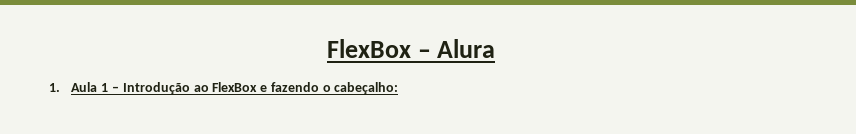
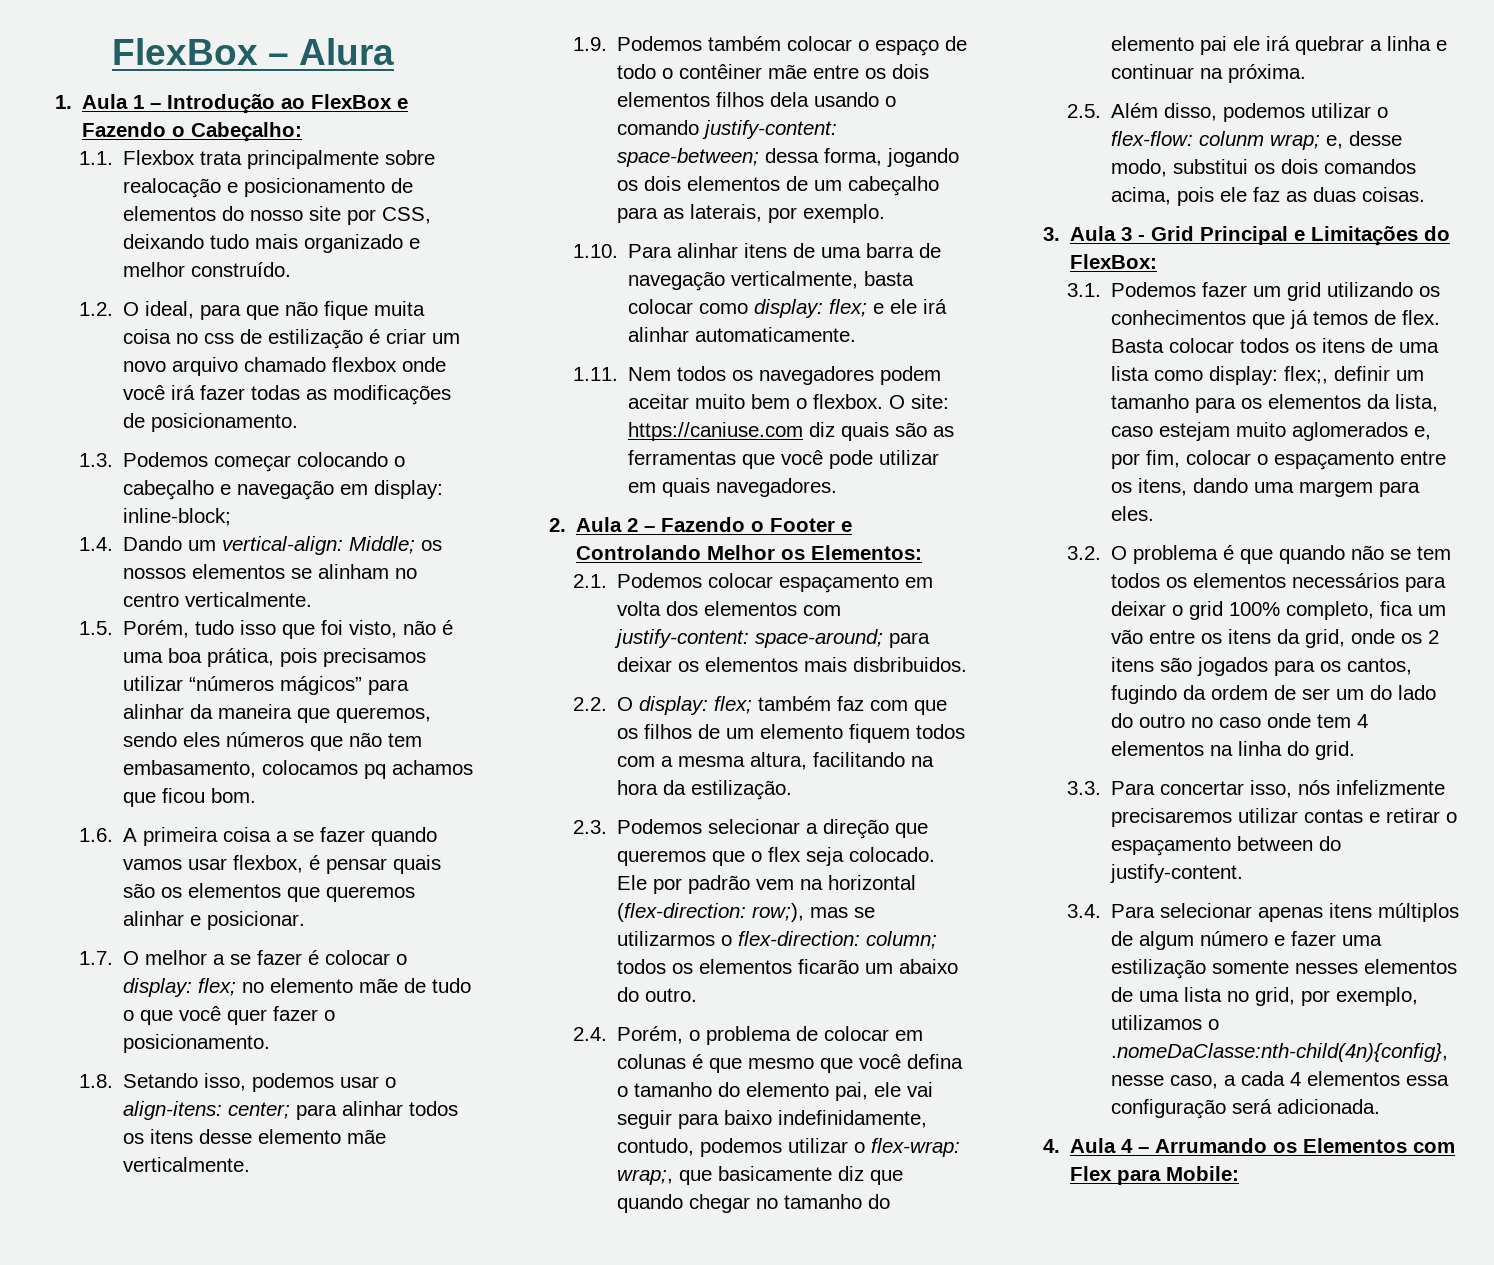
- 1. Aula 1 – Introdução ao FlexBox e fazendo o cabeçalho:
+ 1. Aula 1 – Introdução ao FlexBox e Fazendo o Cabeçalho:
+ 1.1. Flexbox trata principalmente sobre realocação e posicionamento de elementos do nosso site por CSS, deixando tudo mais organizado e melhor construído.
+ 1.2. O ideal, para que não fique muita coisa no css de estilização é criar um novo arquivo chamado flexbox onde você irá fazer todas as modificações de posicionamento.
+ 1.3. Podemos começar colocando o cabeçalho e navegação em display: inline-block;
+ 1.4. Dando um vertical-align: Middle; os nossos elementos se alinham no centro verticalmente.
+ 1.5. Porém, tudo isso que foi visto, não é uma boa prática, pois precisamos utilizar “números mágicos” para alinhar da maneira que queremos, sendo eles números que não tem embasamento, colocamos pq achamos que ficou bom.
+ 1.6. A primeira coisa a se fazer quando vamos usar flexbox, é pensar quais são os elementos que queremos alinhar e posicionar.
+ 1.7. O melhor a se fazer é colocar o display: flex; no elemento mãe de tudo o que você quer fazer o posicionamento.
+ 1.8. Setando isso, podemos usar o align-itens: center; para alinhar todos os itens desse elemento mãe verticalmente.
+ 1.9. Podemos também colocar o espaço de todo o contêiner mãe entre os dois elementos filhos dela usando o comando justify-content: space-between; dessa forma, jogando os dois elementos de um cabeçalho para as laterais, por exemplo.
+ 1.10. Para alinhar itens de uma barra de navegação verticalmente, basta colocar como display: flex; e ele irá alinhar automaticamente.
+ 1.11. Nem todos os navegadores podem aceitar muito bem o flexbox. O site: https://caniuse.com diz quais são as ferramentas que você pode utilizar em quais navegadores.
+ 2. Aula 2 – Fazendo o Footer e Controlando Melhor os Elementos:
+ 2.1. Podemos colocar espaçamento em volta dos elementos com justify-content: space-around; para deixar os elementos mais disbribuidos.
+ 2.2. O display: flex; também faz com que os filhos de um elemento fiquem todos com a mesma altura, facilitando na hora da estilização.
+ 2.3. Podemos selecionar a direção que queremos que o flex seja colocado. Ele por padrão vem na horizontal (flex-direction: row;), mas se utilizarmos o flex-direction: column; todos os elementos ficarão um abaixo do outro.
+ 2.4. Porém, o problema de colocar em colunas é que mesmo que você defina o tamanho do elemento pai, ele vai seguir para baixo indefinidamente, contudo, podemos utilizar o flex-wrap: wrap;, que basicamente diz que quando chegar no tamanho do elemento pai ele irá quebrar a linha e continuar na próxima.
+ 2.5. Além disso, podemos utilizar o flex-flow: colunm wrap; e, desse modo, substitui os dois comandos acima, pois ele faz as duas coisas.
+ 3. Aula 3 - Grid Principal e Limitações do FlexBox:
+ 3.1. Podemos fazer um grid utilizando os conhecimentos que já temos de flex. Basta colocar todos os itens de uma lista como display: flex;, definir um tamanho para os elementos da lista, caso estejam muito aglomerados e, por fim, colocar o espaçamento entre os itens, dando uma margem para eles.
+ 3.2. O problema é que quando não se tem todos os elementos necessários para deixar o grid 100% completo, fica um vão entre os itens da grid, onde os 2 itens são jogados para os cantos, fugindo da ordem de ser um do lado do outro no caso onde tem 4 elementos na linha do grid.
+ 3.3. Para concertar isso, nós infelizmente precisaremos utilizar contas e retirar o espaçamento between do justify-content.
+ 3.4. Para selecionar apenas itens múltiplos de algum número e fazer uma estilização somente nesses elementos de uma lista no grid, por exemplo, utilizamos o .nomeDaClasse:nth-child(4n){config}, nesse caso, a cada 4 elementos essa configuração será adicionada.
+ 4. Aula 4 – Arrumando os Elementos com Flex para Mobile:

